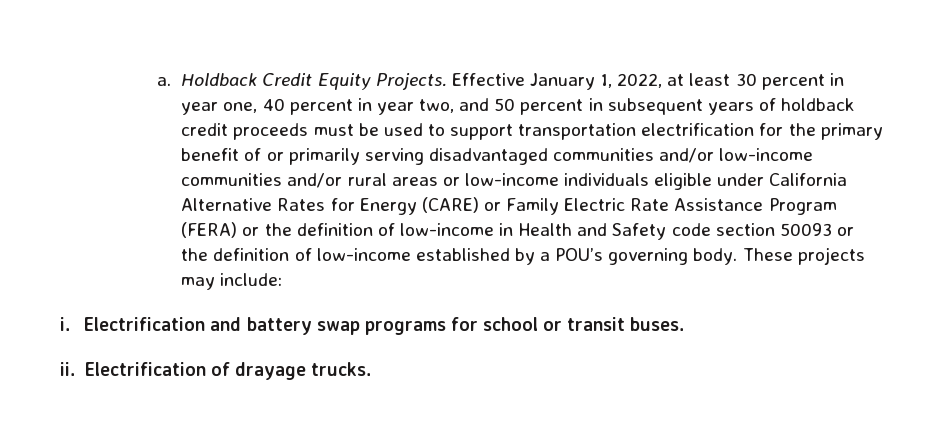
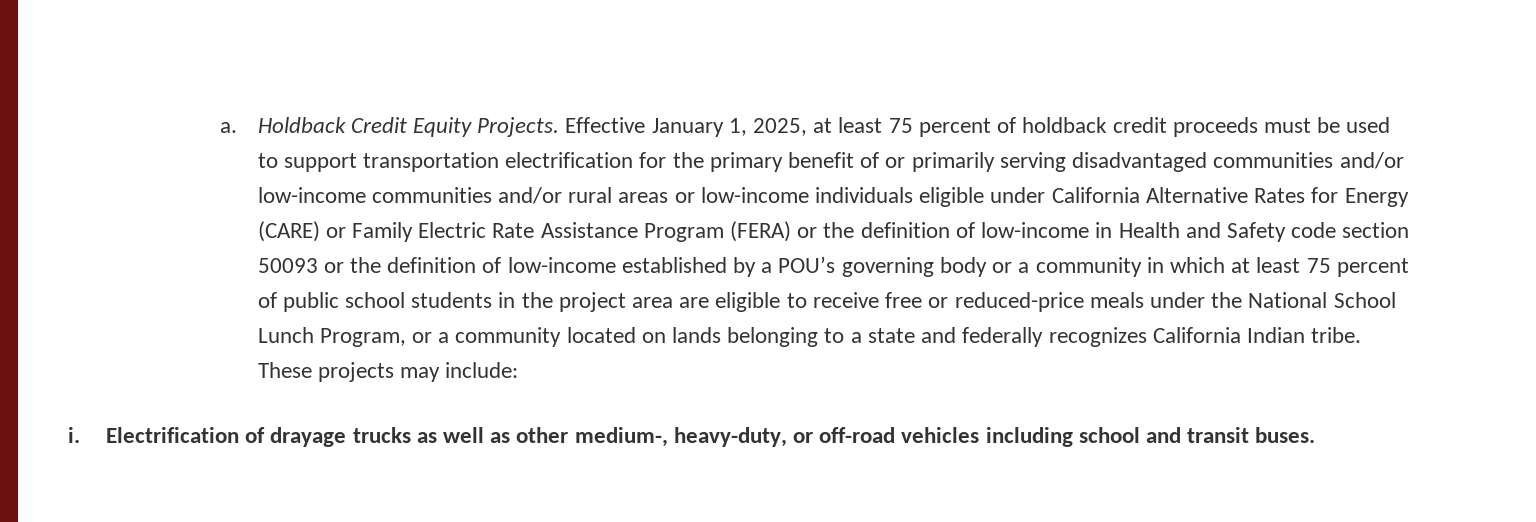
- Effective January 1, 2022, at least 30 percent in year one, 40 percent in year two, and 50 percent in subsequent years of holdback credit proceeds must be used to support transportation electrification for the primary benefit of or primarily serving disadvantaged communities and/or low-income communities and/or rural areas or low-income individuals eligible under California Alternative Rates for Energy (CARE) or Family Electric Rate Assistance Program (FERA) or the definition of low-income in Health and Safety code section 50093 or the definition of low-income established by a POU’s governing body.
+ Effective January 1, 2025, at least 75 percent of holdback credit proceeds must be used to support transportation electrification for the primary benefit of or primarily serving disadvantaged communities and/or low-income communities and/or rural areas or low-income individuals eligible under California Alternative Rates for Energy (CARE) or Family Electric Rate Assistance Program (FERA) or the definition of low-income in Health and Safety code section 50093 or the definition of low-income established by a POU’s governing body or a community in which at least 75 percent of public school students in the project area are eligible to receive free or reduced-price meals under the National School Lunch Program, or a community located on lands belonging to a state and federally recognizes California Indian tribe.
- Electrification and battery swap programs for school or transit buses.
- ii. Electrification of drayage trucks.
+ Electrification of drayage trucks as well as other medium-, heavy-duty, or off-road vehicles including school and transit buses.

